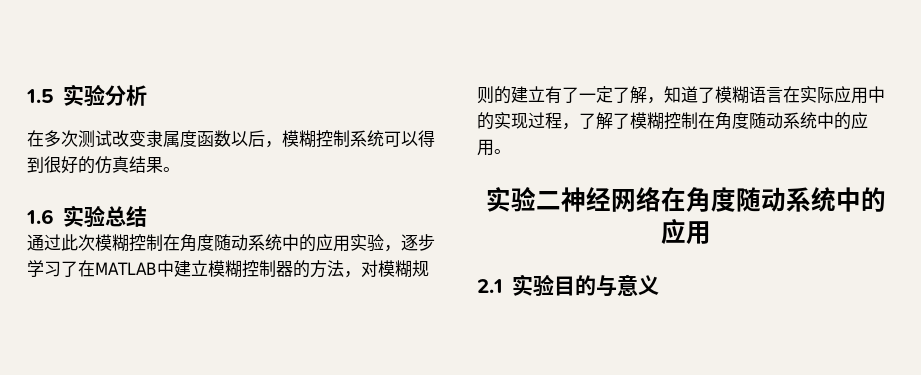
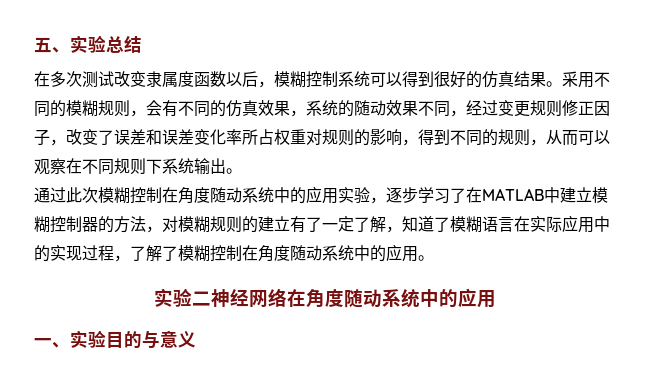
- 1.5实验分析
+ 五、实验总结
- 在多次测试改变隶属度函数以后，模糊控制系统可以得到很好的仿真结果。
- 1.6实验总结
+ 在多次测试改变隶属度函数以后，模糊控制系统可以得到很好的仿真结果。采用不同的模糊规则，会有不同的仿真效果，系统的随动效果不同，经过变更规则修正因子，改变了误差和误差变化率所占权重对规则的影响，得到不同的规则，从而可以观察在不同规则下系统输出。
- 2.1实验目的与意义
+ 一、实验目的与意义

